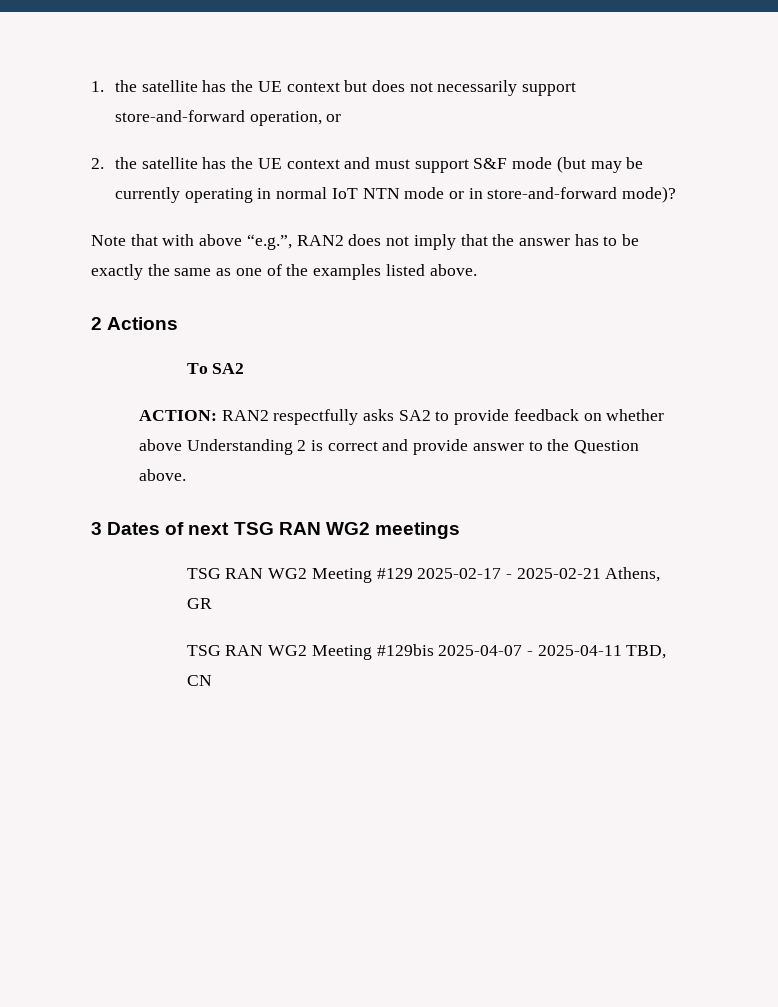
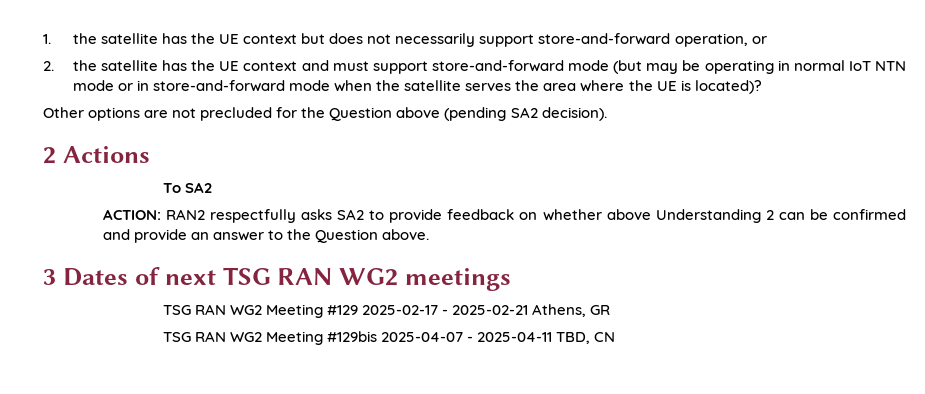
- 2. the satellite has the UE context and must support S&F mode (but may be currently operating in normal IoT NTN mode or in store-and-forward mode)?
- Note that with above “e.g.”, RAN2 does not imply that the answer has to be exactly the same as one of the examples listed above.
+ 2. the satellite has the UE context and must support store-and-forward mode (but may be operating in normal IoT NTN mode or in store-and-forward mode when the satellite serves the area where the UE is located)?
+ Other options are not precluded for the Question above (pending SA2 decision).
- ACTION: RAN2 respectfully asks SA2 to provide feedback on whether above Understanding 2 is correct and provide answer to the Question above.
+ ACTION: RAN2 respectfully asks SA2 to provide feedback on whether above Understanding 2 can be confirmed and provide an answer to the Question above.

